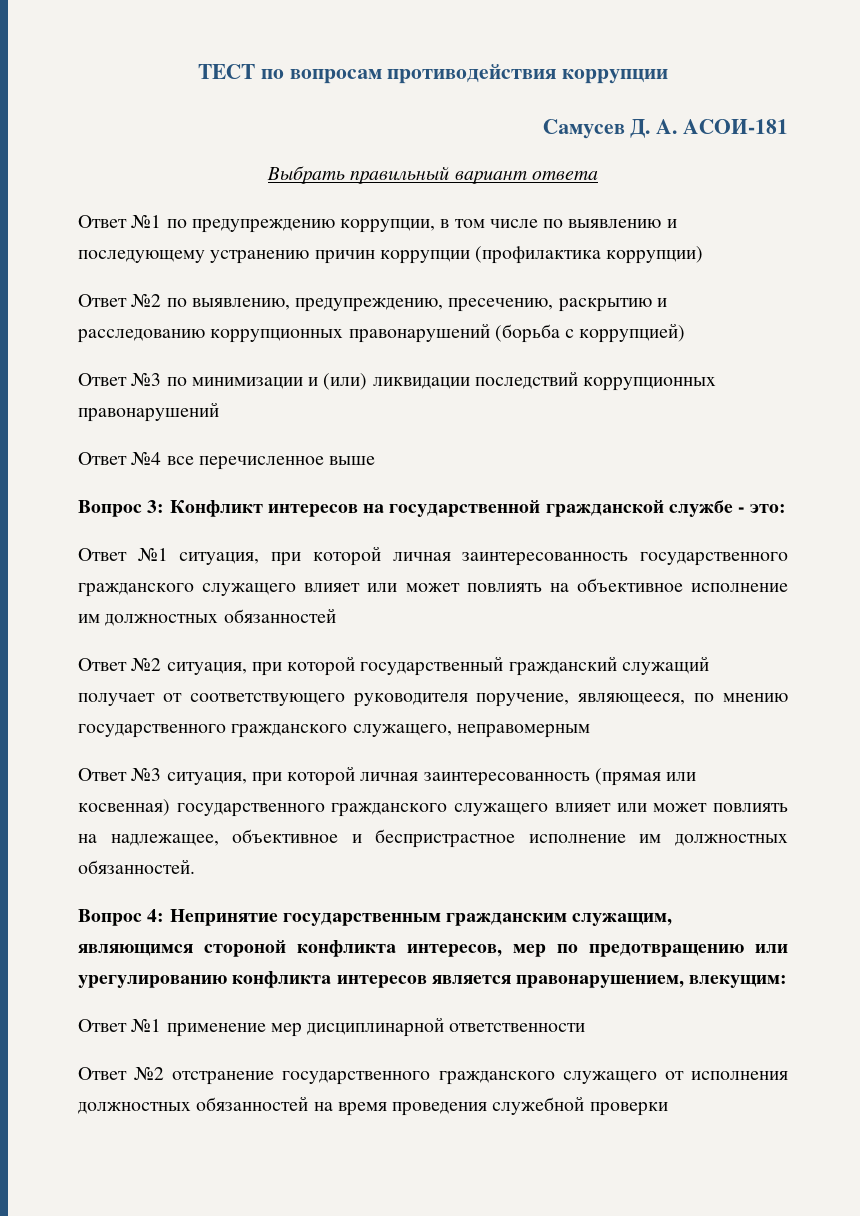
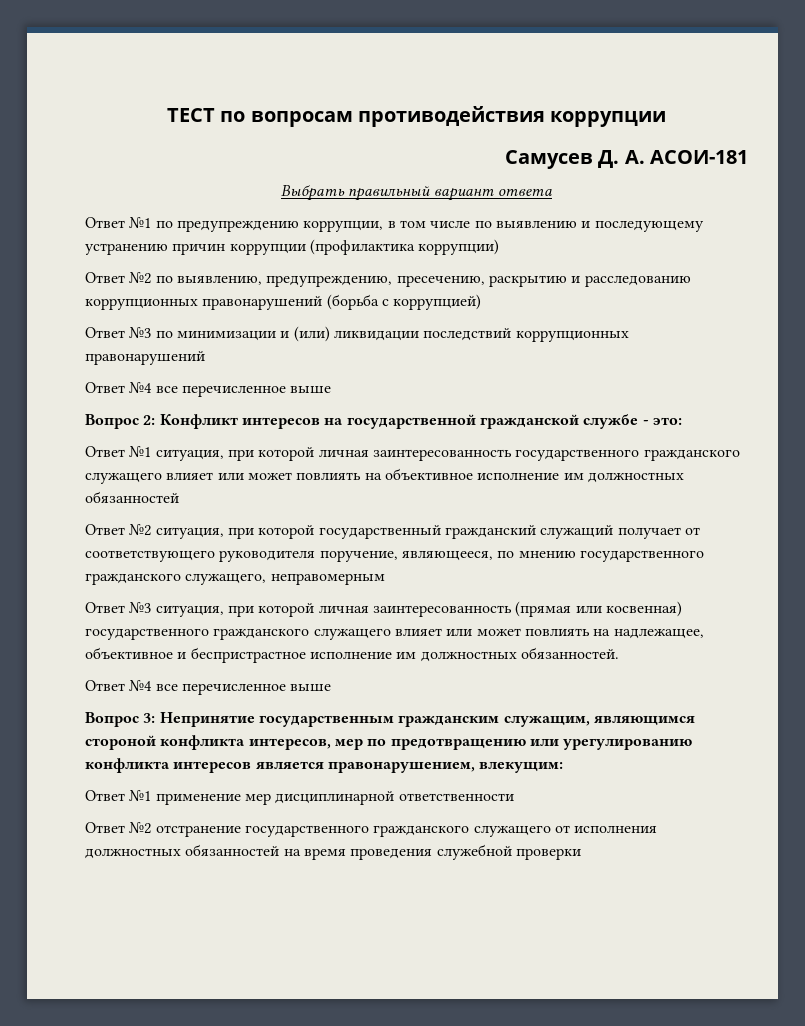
- Вопрос 3: Конфликт интересов на государственной гражданской службе - это:
+ Вопрос 2: Конфликт интересов на государственной гражданской службе - это:
  Ответ №3 ситуация, при которой личная заинтересованность (прямая или косвенная) государственного гражданского служащего влияет или может повлиять на надлежащее, объективное и беспристрастное исполнение им должностных обязанностей.
- Вопрос 4: Непринятие государственным гражданским служащим, являющимся стороной конфликта интересов, мер по предотвращению или урегулированию конфликта интересов является правонарушением, влекущим:
+ Ответ №4 все перечисленное выше
+ Вопрос 3: Непринятие государственным гражданским служащим, являющимся стороной конфликта интересов, мер по предотвращению или урегулированию конфликта интересов является правонарушением, влекущим:

